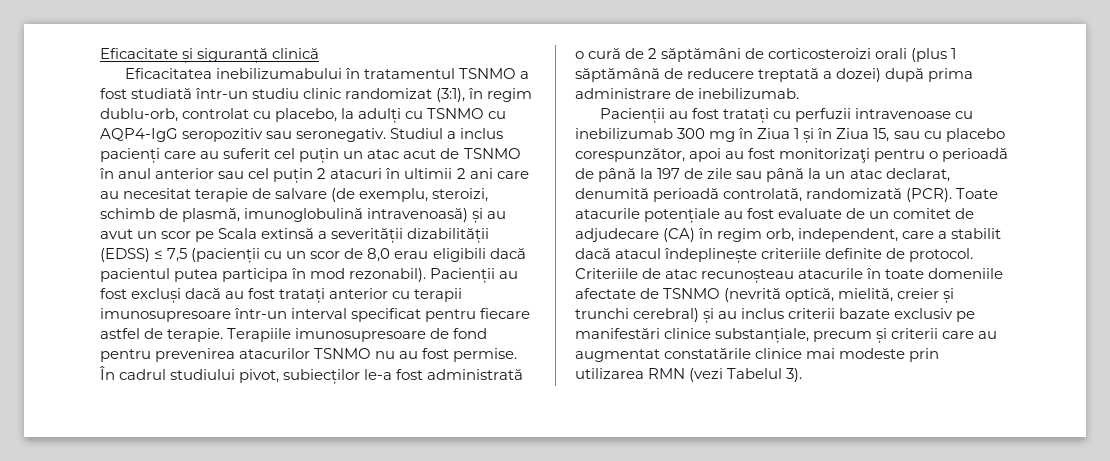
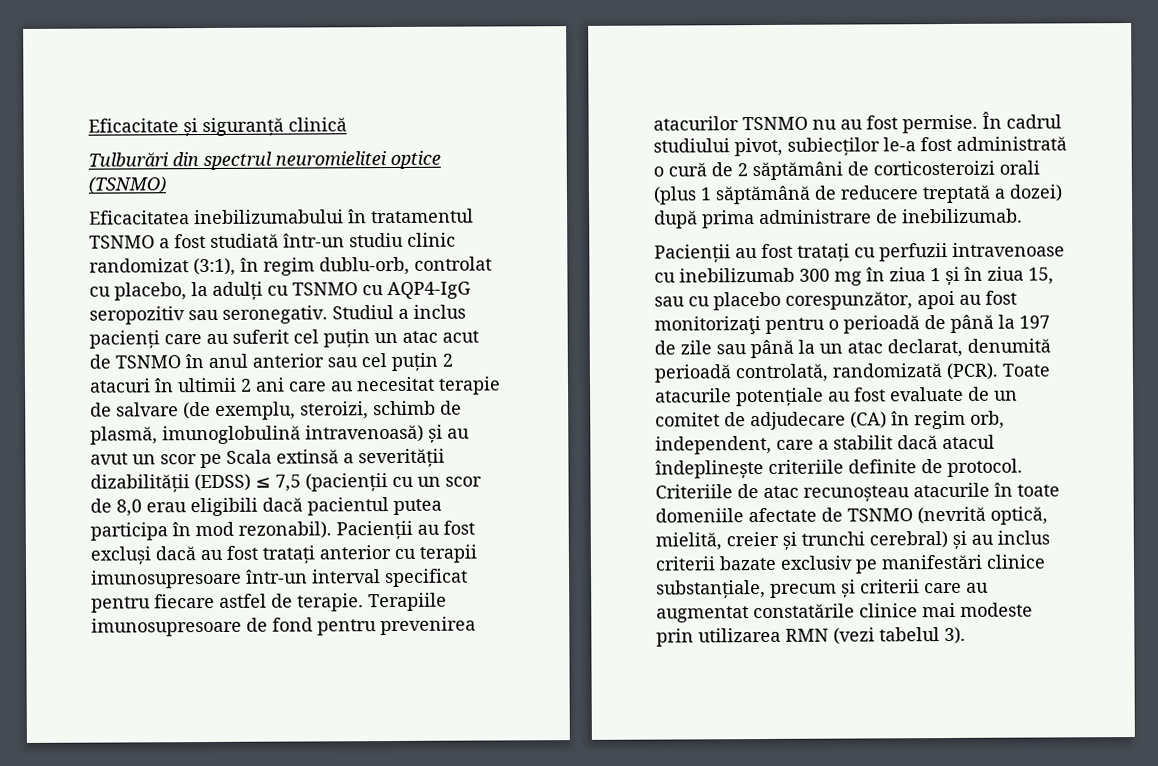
+ Tulburări din spectrul neuromielitei optice (TSNMO)
- Pacienții au fost tratați cu perfuzii intravenoase cu inebilizumab 300 mg în Ziua 1 și în Ziua 15, sau cu placebo corespunzător, apoi au fost monitorizaţi pentru o perioadă de până la 197 de zile sau până la un atac declarat, denumită perioadă controlată, randomizată (PCR).
+ Pacienții au fost tratați cu perfuzii intravenoase cu inebilizumab 300 mg în ziua 1 și în ziua 15, sau cu placebo corespunzător, apoi au fost monitorizaţi pentru o perioadă de până la 197 de zile sau până la un atac declarat, denumită perioadă controlată, randomizată (PCR).
- Criteriile de atac recunoșteau atacurile în toate domeniile afectate de TSNMO (nevrită optică, mielită, creier și trunchi cerebral) și au inclus criterii bazate exclusiv pe manifestări clinice substanțiale, precum și criterii care au augmentat constatările clinice mai modeste prin utilizarea RMN (vezi Tabelul 3).
+ Criteriile de atac recunoșteau atacurile în toate domeniile afectate de TSNMO (nevrită optică, mielită, creier și trunchi cerebral) și au inclus criterii bazate exclusiv pe manifestări clinice substanțiale, precum și criterii care au augmentat constatările clinice mai modeste prin utilizarea RMN (vezi tabelul 3).

